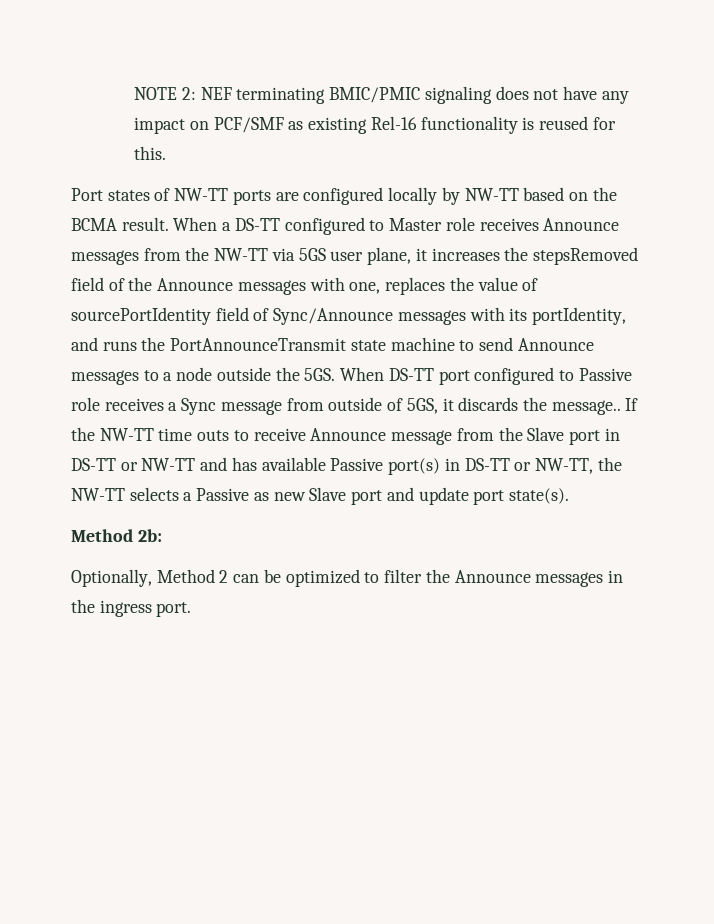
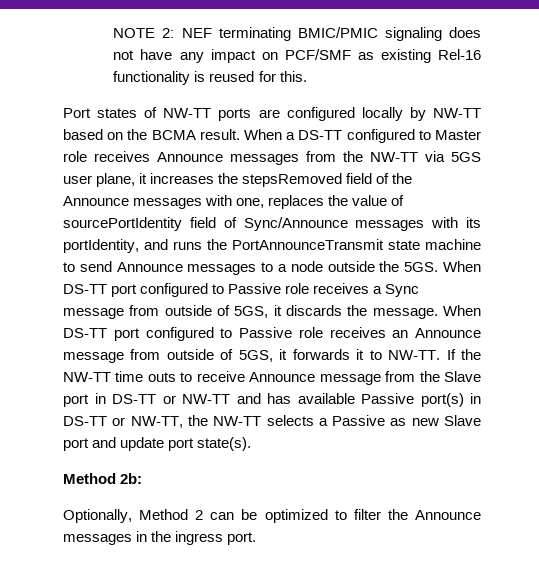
- When DS-TT port configured to Passive role receives a Sync message from outside of 5GS, it discards the message..
+ When DS-TT port configured to Passive role receives a Sync message from outside of 5GS, it discards the message. When DS-TT port configured to Passive role receives an Announce message from outside of 5GS, it forwards it to NW-TT.

